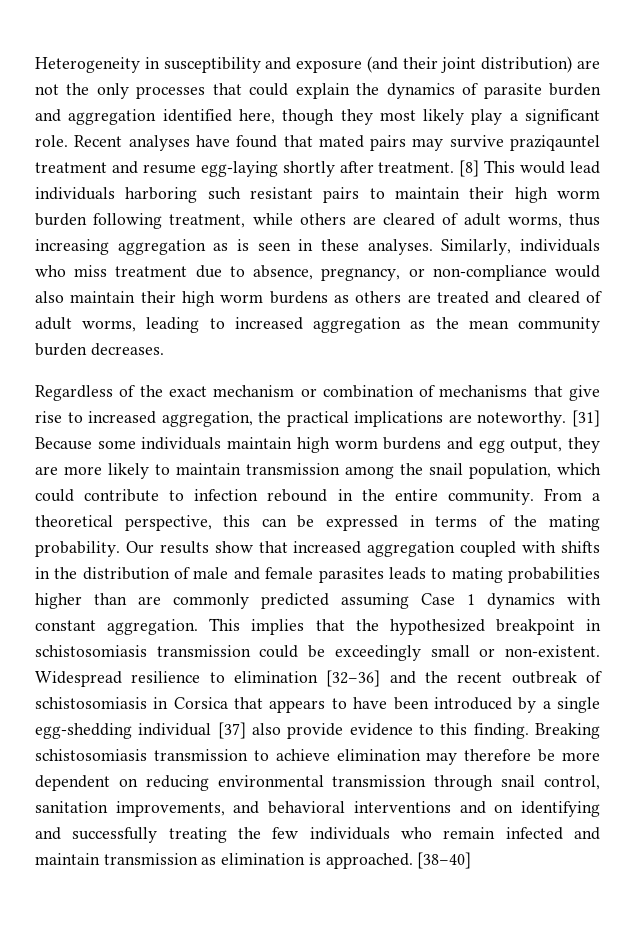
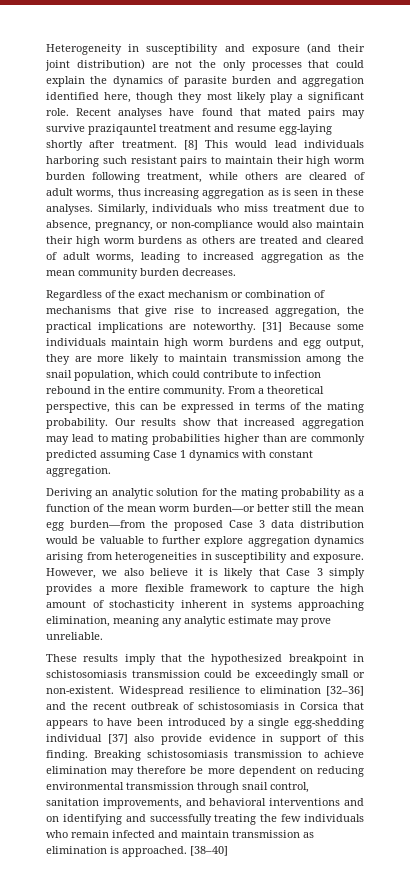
- Our results show that increased aggregation coupled with shifts in the distribution of male and female parasites leads to mating probabilities higher than are commonly predicted assuming Case 1 dynamics with constant aggregation. This implies that the hypothesized breakpoint in schistosomiasis transmission could be exceedingly small or non-existent.
+ Our results show that increased aggregation may lead to mating probabilities higher than are commonly predicted assuming Case 1 dynamics with constant aggregation.
+ Deriving an analytic solution for the mating probability as a function of the mean worm burden—or better still the mean egg burden—from the proposed Case 3 data distribution would be valuable to further explore aggregation dynamics arising from heterogeneities in susceptibility and exposure. However, we also believe it is likely that Case 3 simply provides a more flexible framework to capture the high amount of stochasticity inherent in systems approaching elimination, meaning any analytic estimate may prove unreliable.
+ These results imply that the hypothesized breakpoint in schistosomiasis transmission could be exceedingly small or non-existent.
- Widespread resilience to elimination [32–36] and the recent outbreak of schistosomiasis in Corsica that appears to have been introduced by a single egg-shedding individual [37] also provide evidence to this finding.
+ Widespread resilience to elimination [32–36] and the recent outbreak of schistosomiasis in Corsica that appears to have been introduced by a single egg-shedding individual [37] also provide evidence in support of this finding.

